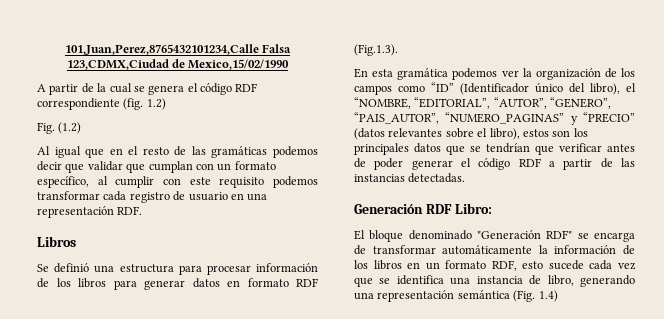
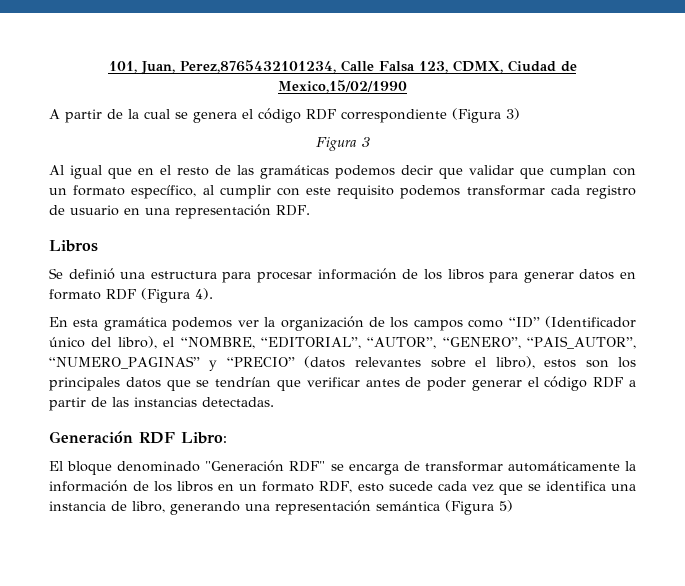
- 101,Juan,Perez,8765432101234,Calle Falsa 123,CDMX,Ciudad de Mexico,15/02/1990
+ 101, Juan, Perez,8765432101234, Calle Falsa 123, CDMX, Ciudad de Mexico,15/02/1990
- A partir de la cual se genera el código RDF correspondiente (fig. 1.2)
- Fig. (1.2)
+ A partir de la cual se genera el código RDF correspondiente (Figura 3)
+ Figura 3
- Se definió una estructura para procesar información de los libros para generar datos en formato RDF (Fig.1.3).
+ Se definió una estructura para procesar información de los libros para generar datos en formato RDF (Figura 4).
- El bloque denominado "Generación RDF" se encarga de transformar automáticamente la información de los libros en un formato RDF, esto sucede cada vez que se identifica una instancia de libro, generando una representación semántica (Fig. 1.4)
+ El bloque denominado "Generación RDF" se encarga de transformar automáticamente la información de los libros en un formato RDF, esto sucede cada vez que se identifica una instancia de libro, generando una representación semántica (Figura 5)

